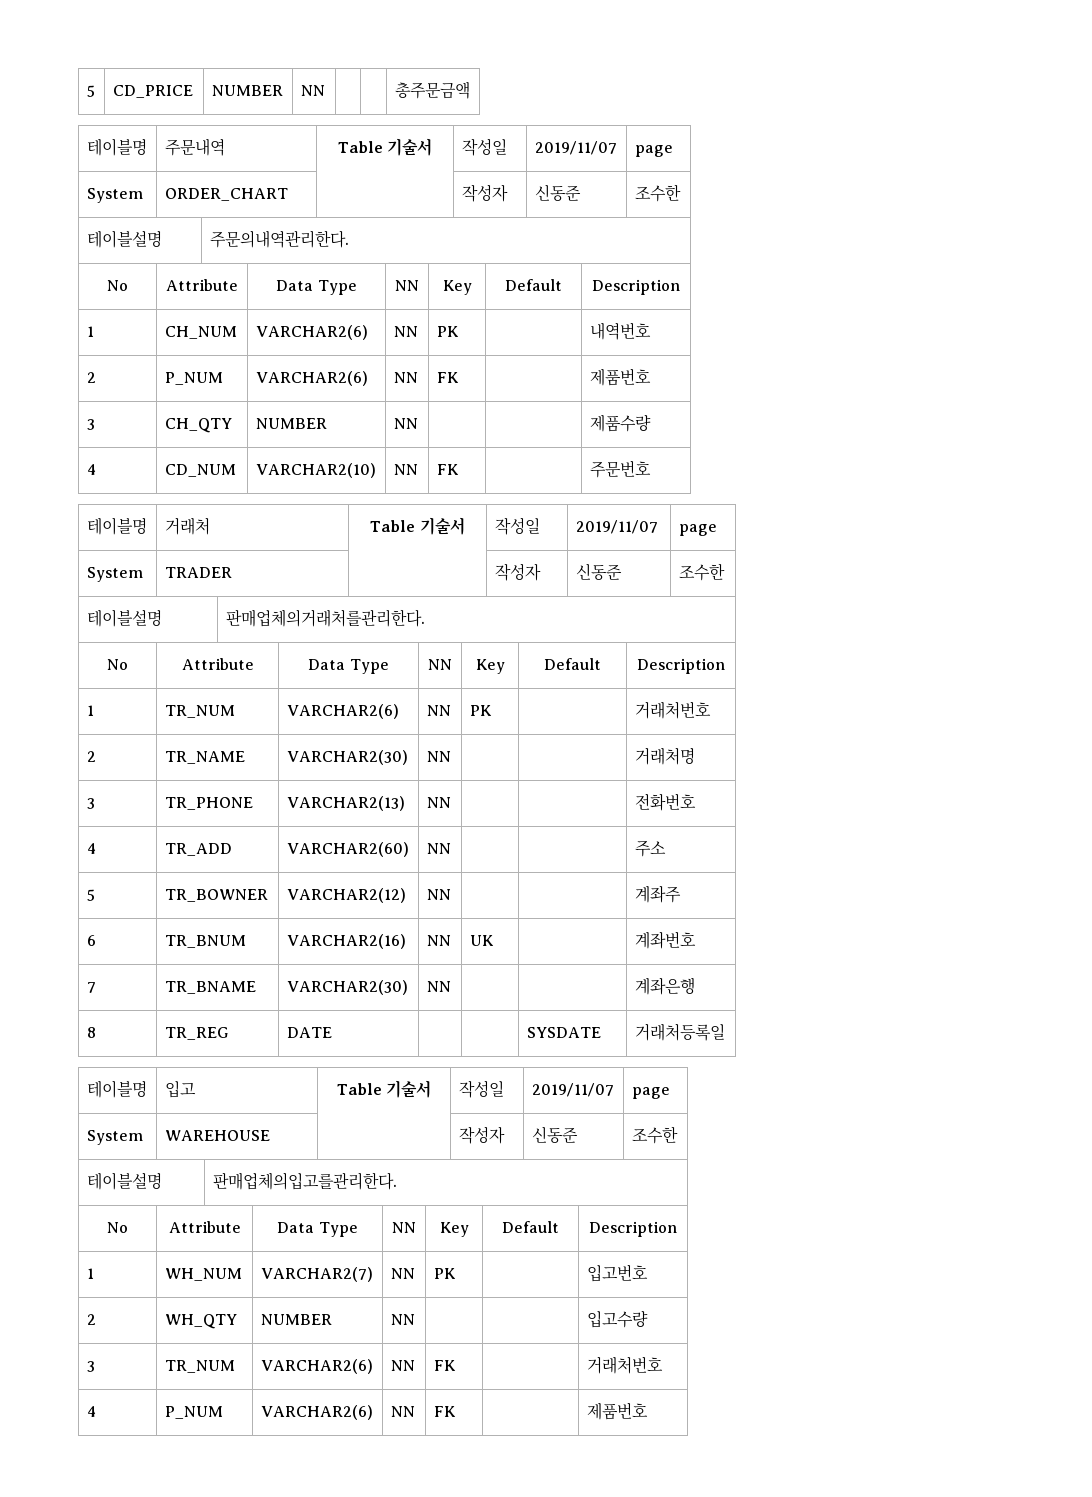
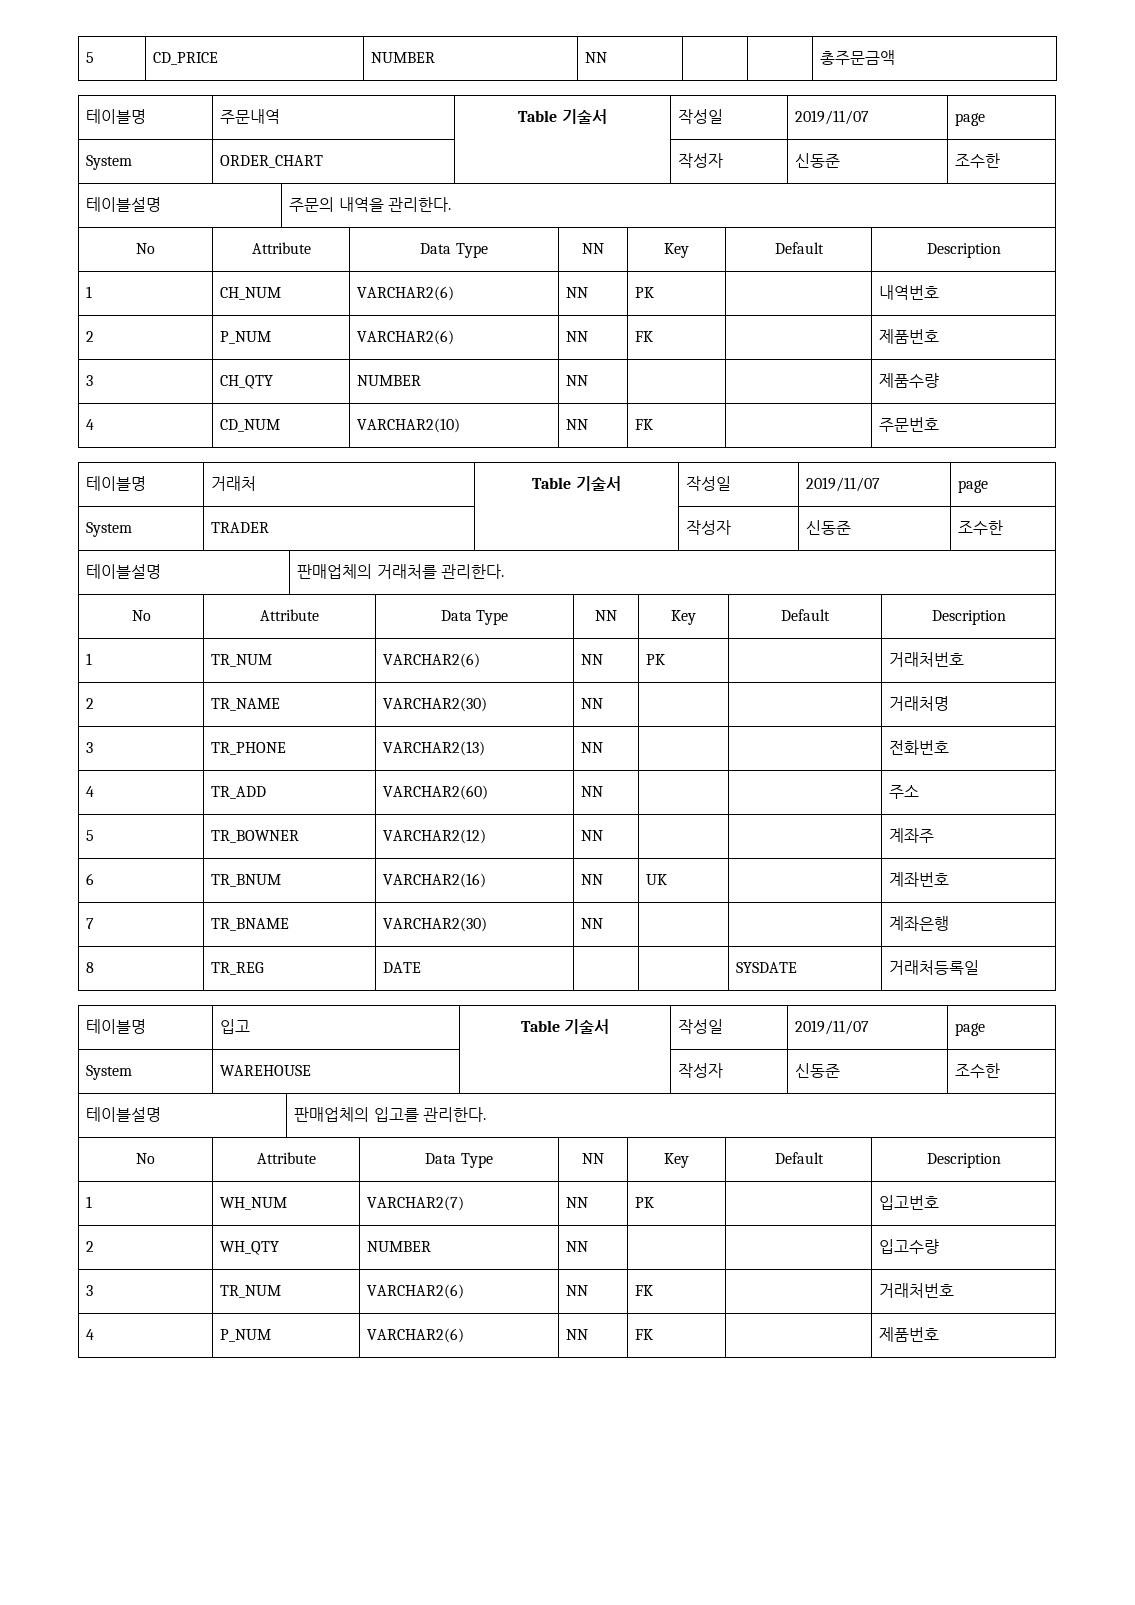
- 테이블설명 | 주문의내역관리한다.
+ 테이블설명 | 주문의 내역을 관리한다.
- 테이블설명 | 판매업체의거래처를관리한다.
+ 테이블설명 | 판매업체의 거래처를 관리한다.
- 테이블설명 | 판매업체의입고를관리한다.
+ 테이블설명 | 판매업체의 입고를 관리한다.

